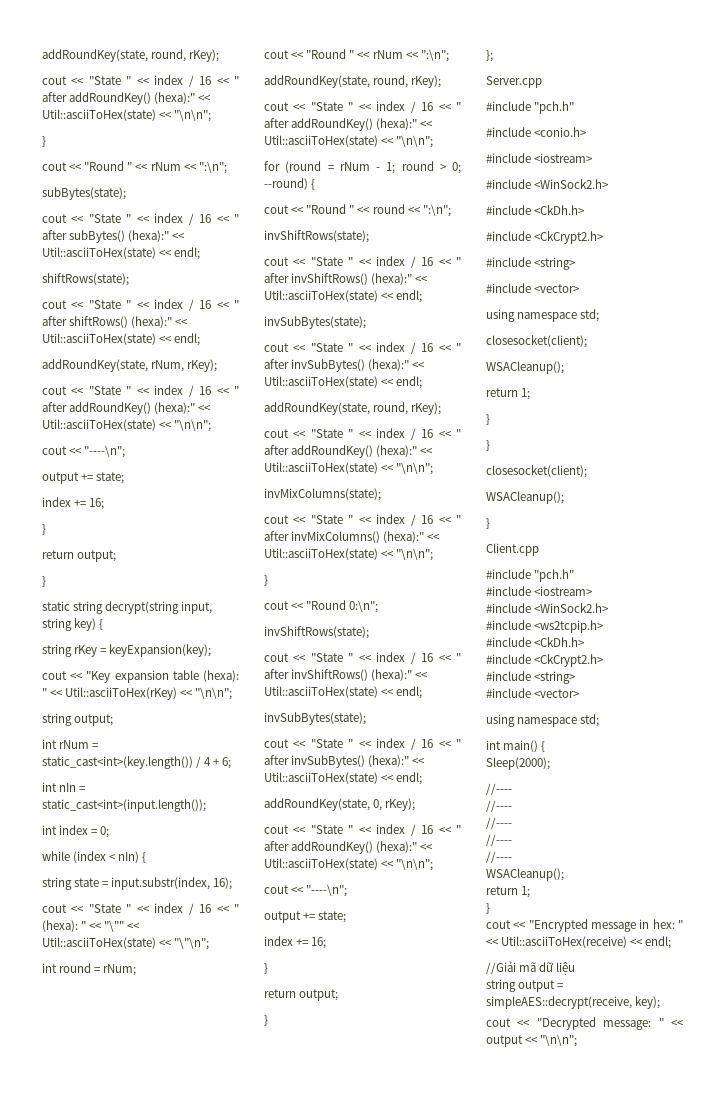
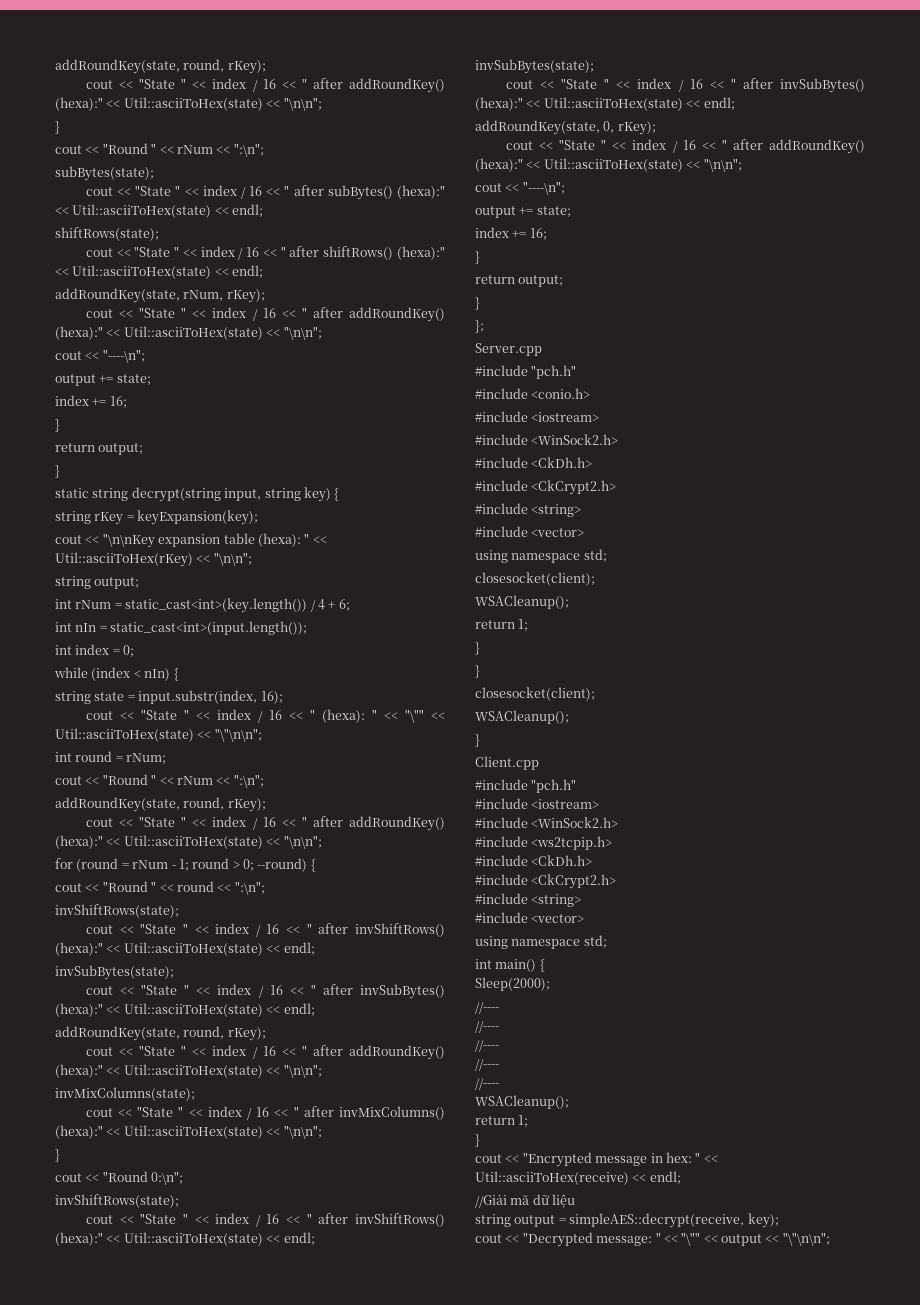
- cout << "Key expansion table (hexa): " << Util::asciiToHex(rKey) << "\n\n";
+ cout << "\n\nKey expansion table (hexa): " << Util::asciiToHex(rKey) << "\n\n";
- cout << "State " << index / 16 << " (hexa): " << "\"" << Util::asciiToHex(state) << "\"\n";
+ cout << "State " << index / 16 << " (hexa): " << "\"" << Util::asciiToHex(state) << "\"\n\n";
- cout << "Decrypted message: " << output << "\n\n";
+ cout << "Decrypted message: " << "\"" << output << "\"\n\n";

